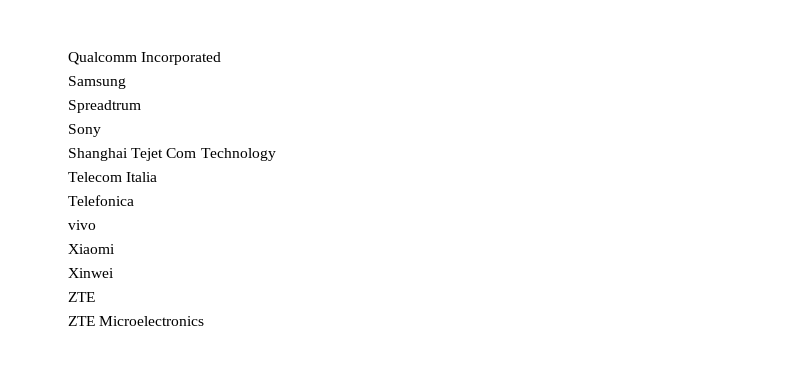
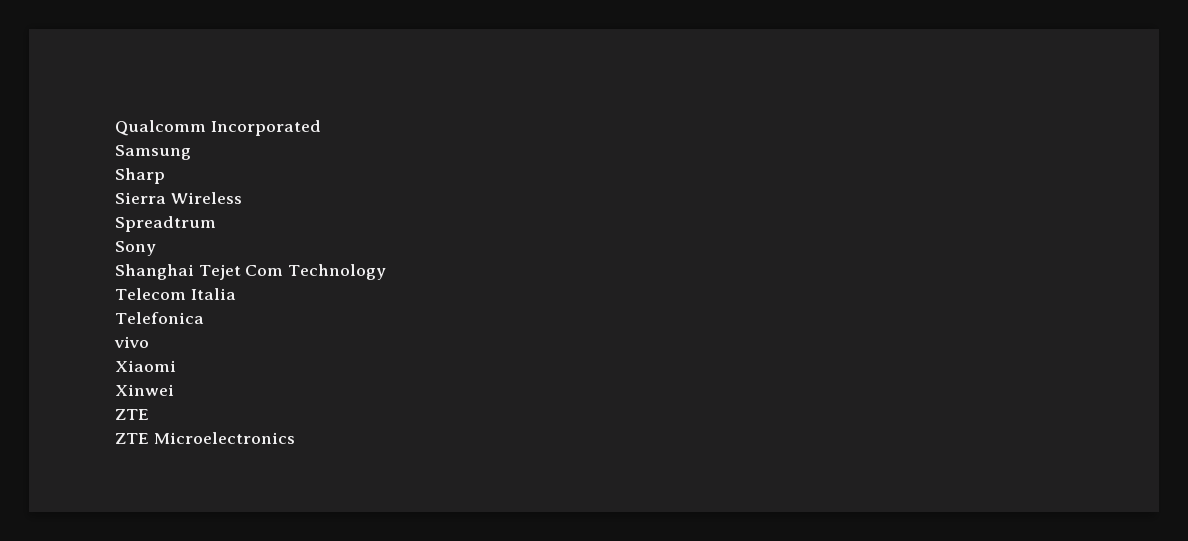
+ Sharp
+ Sierra Wireless

